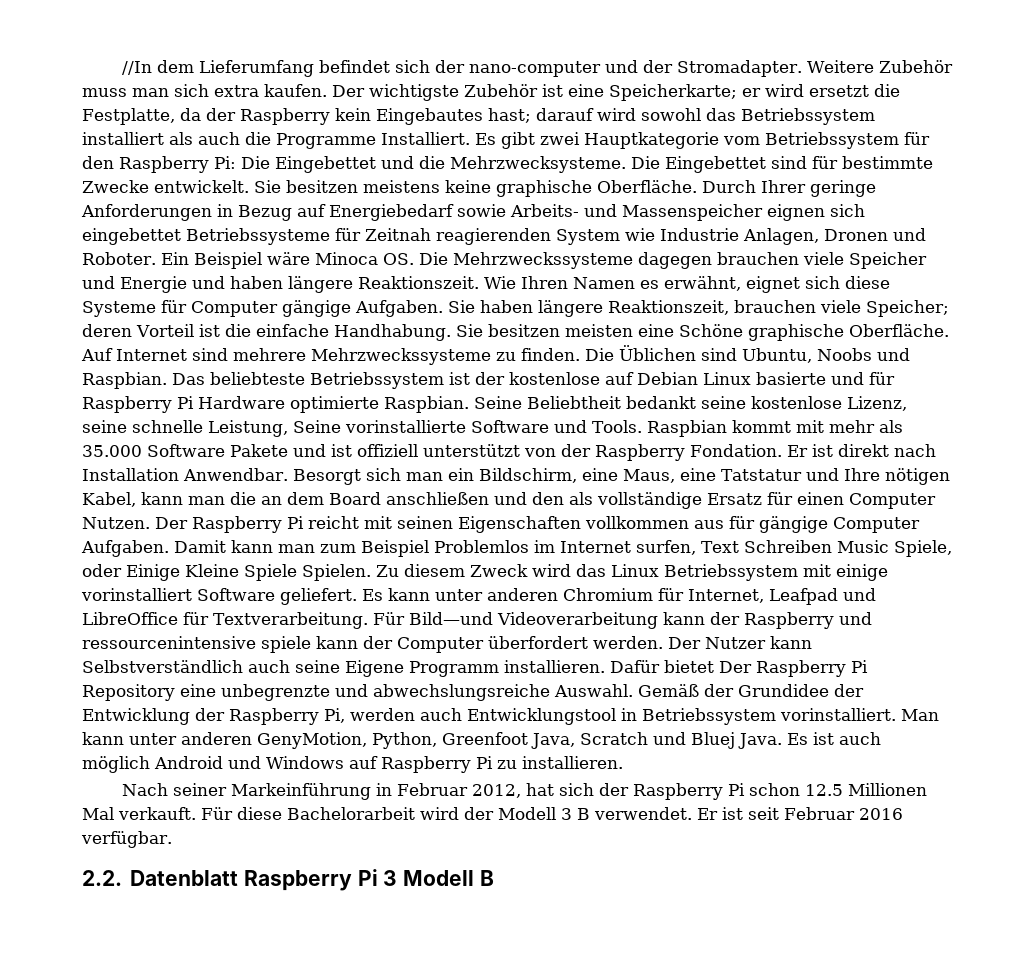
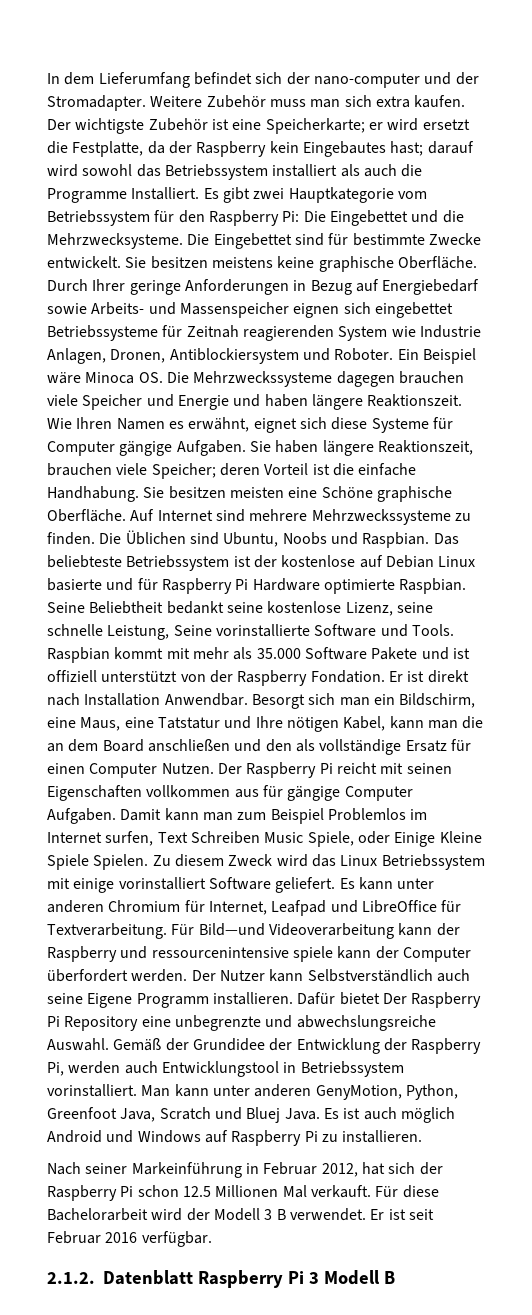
- //In dem Lieferumfang befindet sich der nano-computer und der Stromadapter.
+ In dem Lieferumfang befindet sich der nano-computer und der Stromadapter.
- Durch Ihrer geringe Anforderungen in Bezug auf Energiebedarf sowie Arbeits- und Massenspeicher eignen sich eingebettet Betriebssysteme für Zeitnah reagierenden System wie Industrie Anlagen, Dronen und Roboter.
+ Durch Ihrer geringe Anforderungen in Bezug auf Energiebedarf sowie Arbeits- und Massenspeicher eignen sich eingebettet Betriebssysteme für Zeitnah reagierenden System wie Industrie Anlagen, Dronen, Antiblockiersystem und Roboter.
- 2.2. Datenblatt Raspberry Pi 3 Modell B
+ 2.1.2. Datenblatt Raspberry Pi 3 Modell B

